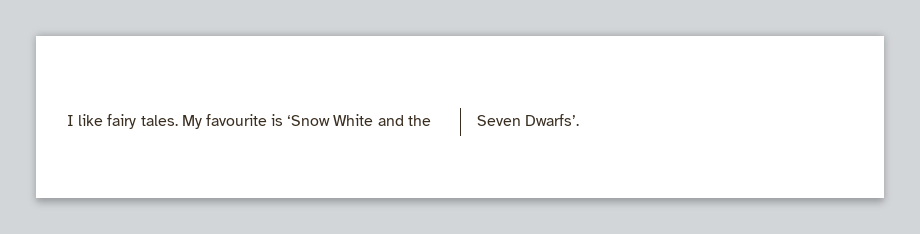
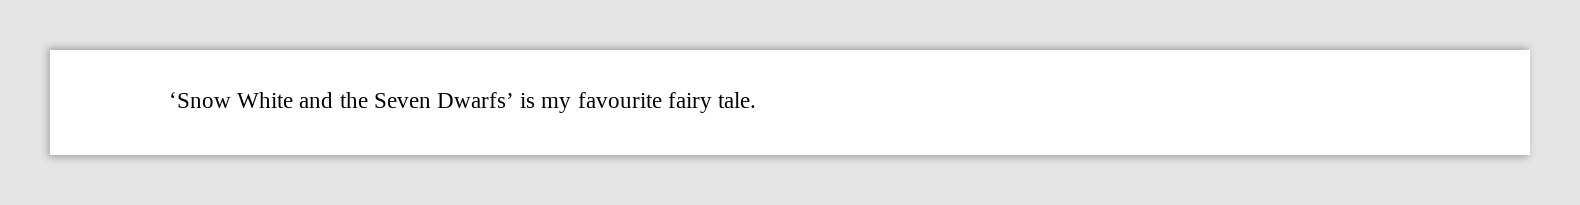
- I like fairy tales. My favourite is ‘Snow White and the Seven Dwarfs’.
+ ‘Snow White and the Seven Dwarfs’ is my favourite fairy tale.

